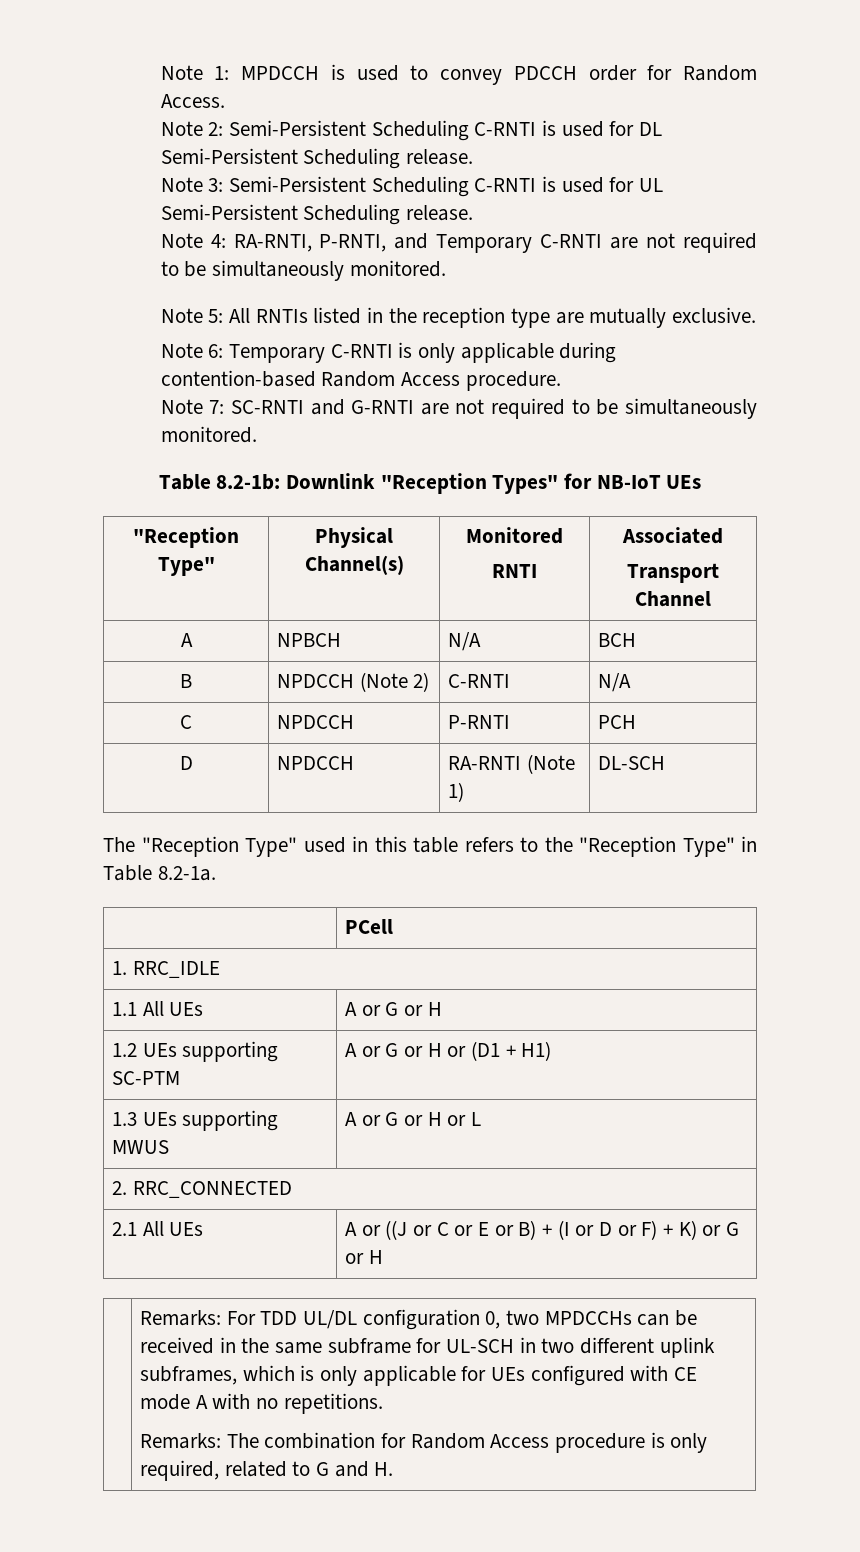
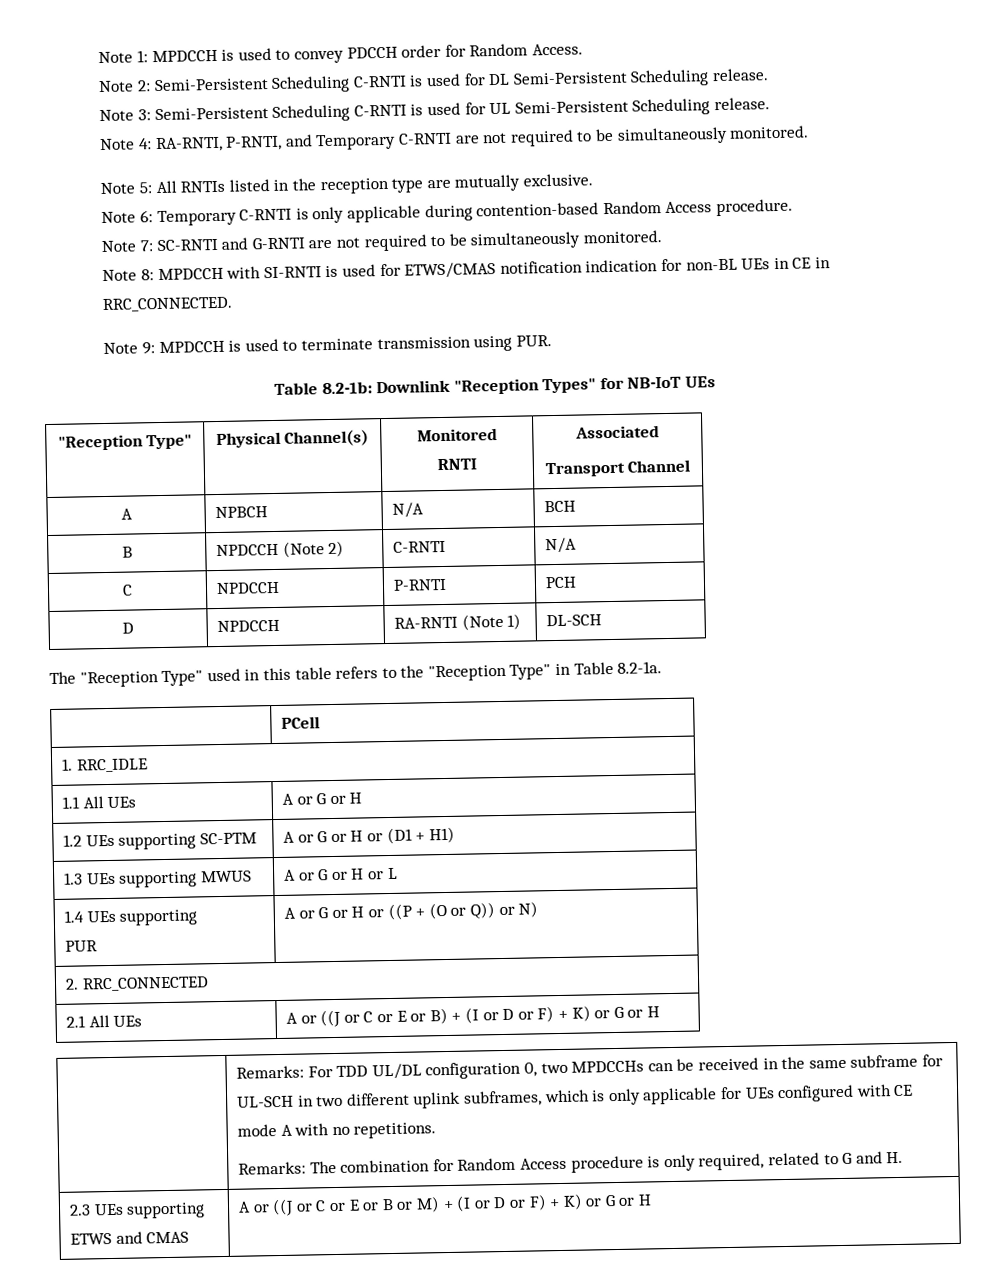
+ Note 8: MPDCCH with SI-RNTI is used for ETWS/CMAS notification indication for non-BL UEs in CE in RRC_CONNECTED.
+ Note 9: MPDCCH is used to terminate transmission using PUR.
+ 1.4 UEs supporting
+ PUR | A or G or H or ((P + (O or Q)) or N)
+ 2.3 UEs supporting ETWS and CMAS | A or ((J or C or E or B or M) + (I or D or F) + K) or G or H

